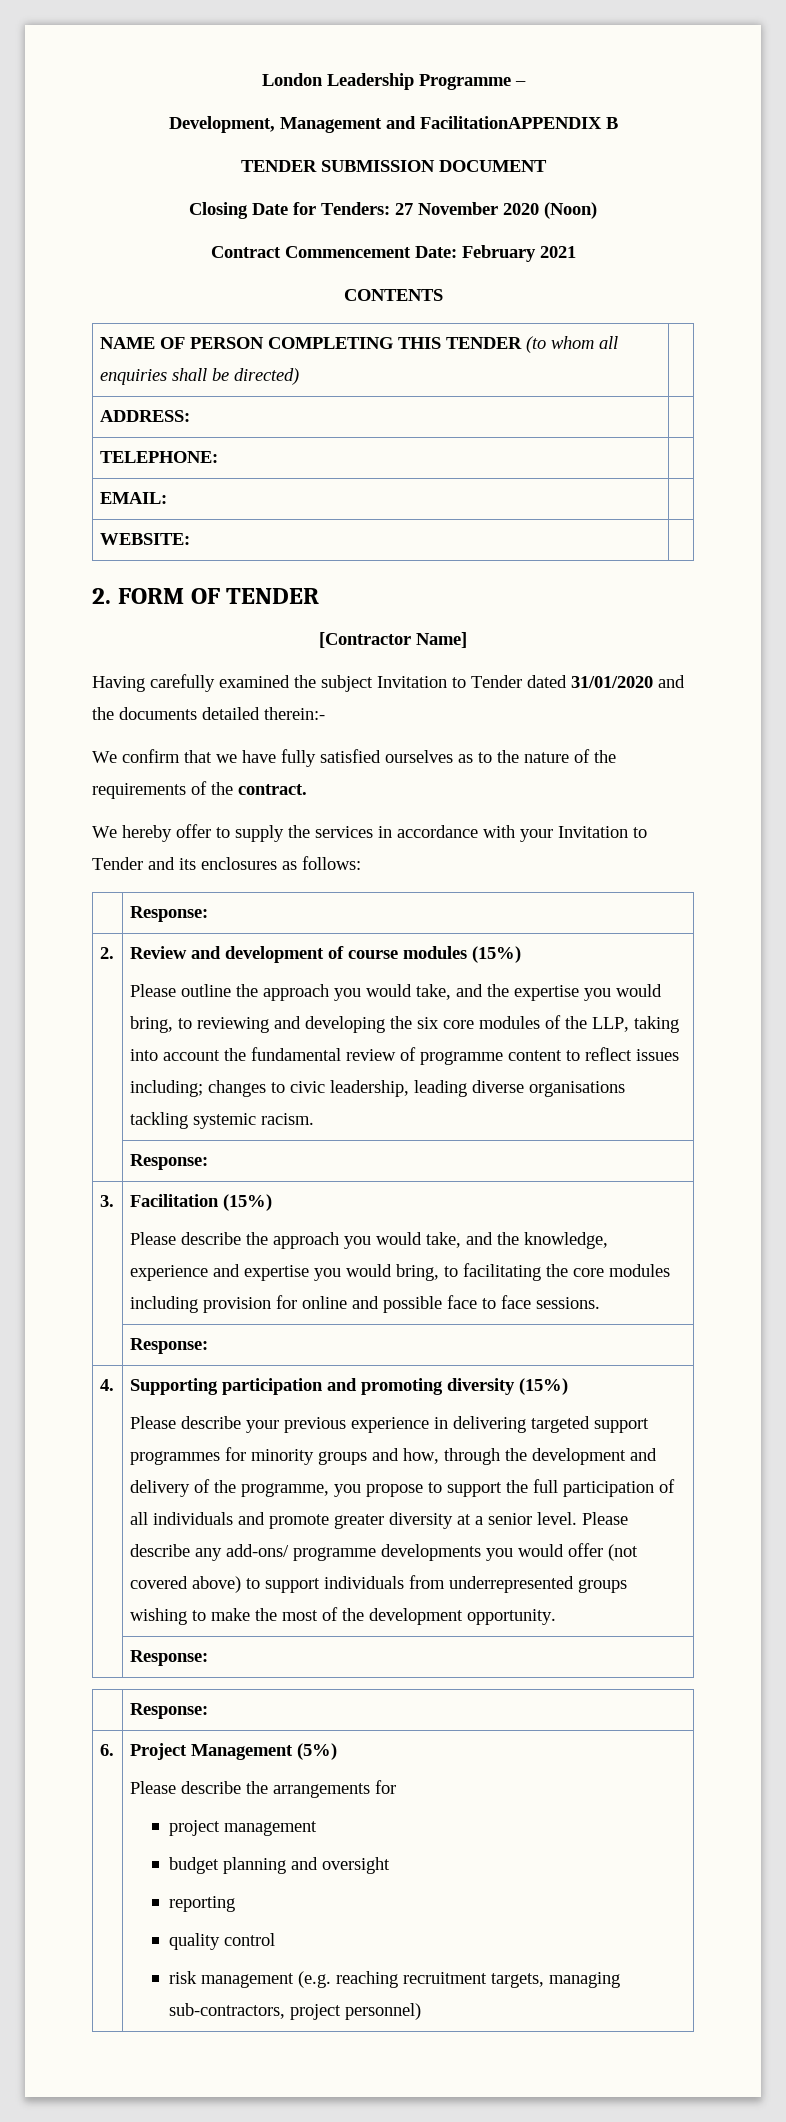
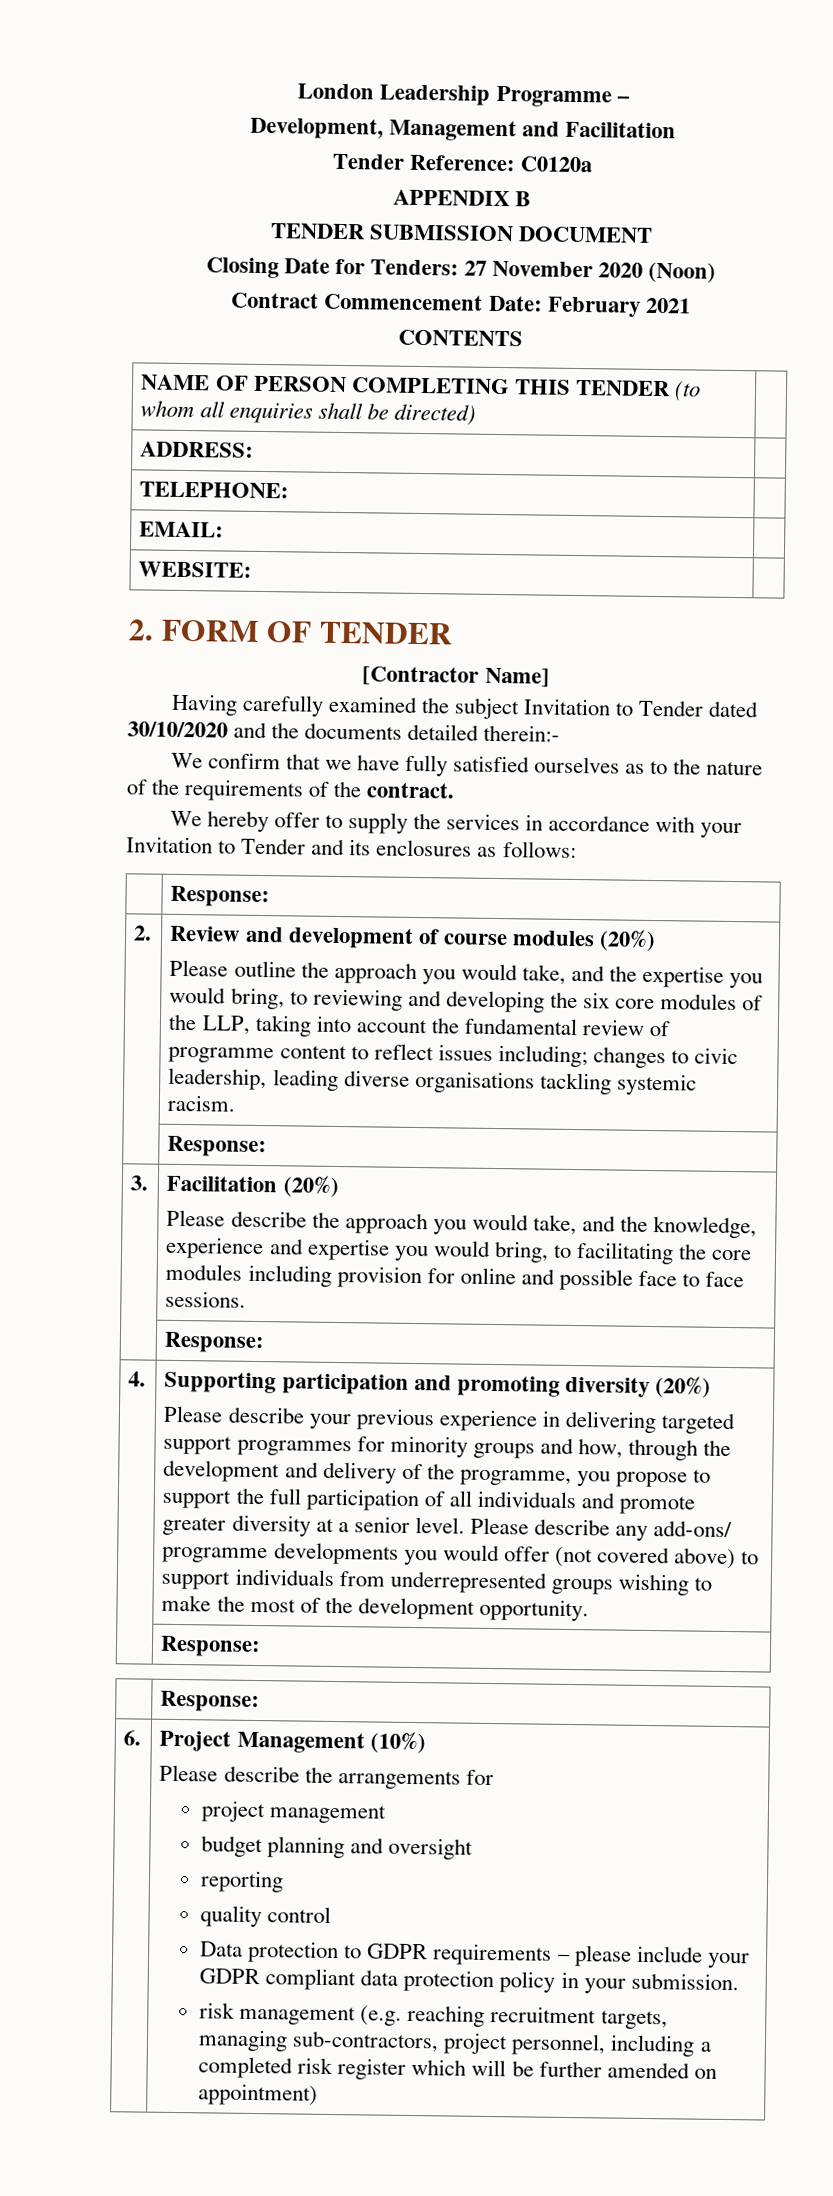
- Development, Management and FacilitationAPPENDIX B
+ Development, Management and Facilitation
+ Tender Reference: C0120a
+ APPENDIX B
- Having carefully examined the subject Invitation to Tender dated 31/01/2020 and the documents detailed therein:-
+ Having carefully examined the subject Invitation to Tender dated 30/10/2020 and the documents detailed therein:-
- Review and development of course modules (15%)
+ Review and development of course modules (20%)
- 3. | Facilitation (15%)
+ 3. | Facilitation (20%)
- Supporting participation and promoting diversity (15%)
+ Supporting participation and promoting diversity (20%)
- Project Management (5%)
+ Project Management (10%)
+ Data protection to GDPR requirements – please include your GDPR compliant data protection policy in your submission.
- risk management (e.g. reaching recruitment targets, managing sub-contractors, project personnel)
+ risk management (e.g. reaching recruitment targets, managing sub-contractors, project personnel, including a completed risk register which will be further amended on appointment)

